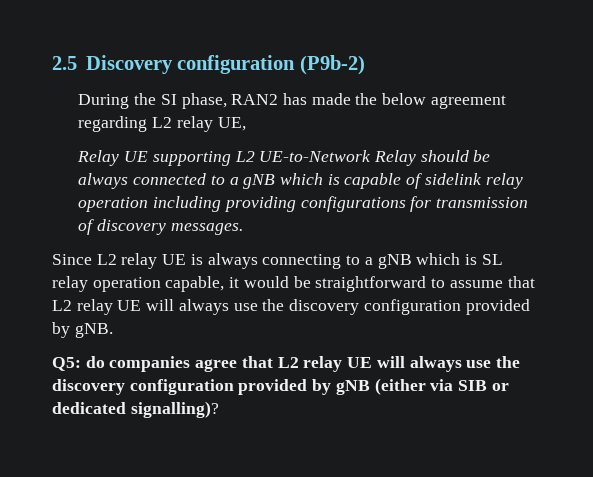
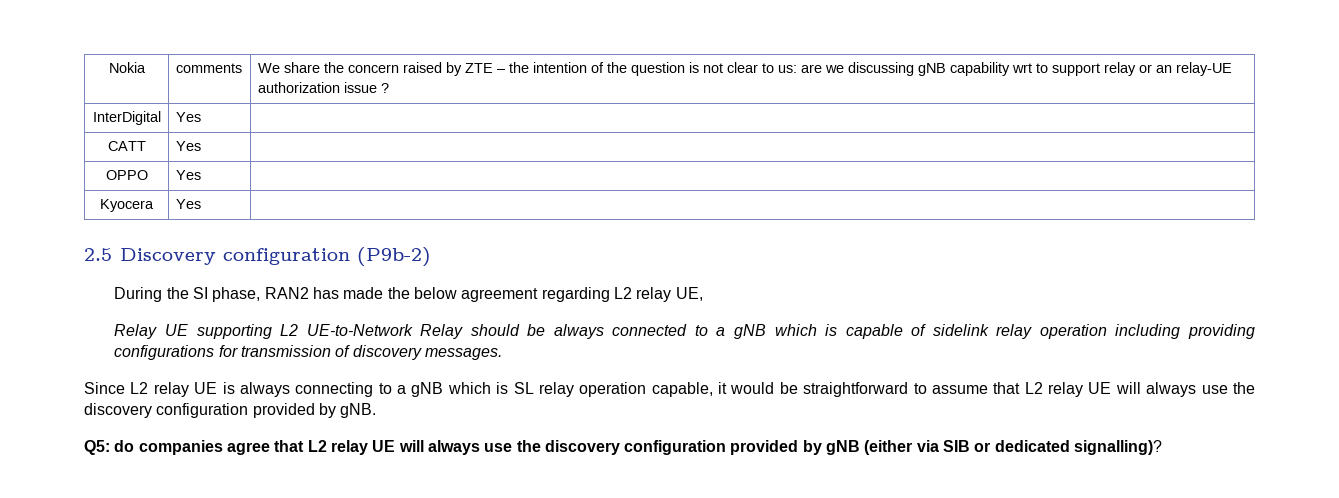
+ Nokia | comments | We share the concern raised by ZTE – the intention of the question is not clear to us: are we discussing gNB capability wrt to support relay or an relay-UE authorization issue ?
+ InterDigital | Yes |
+ CATT | Yes |
+ OPPO | Yes |
+ Kyocera | Yes |

